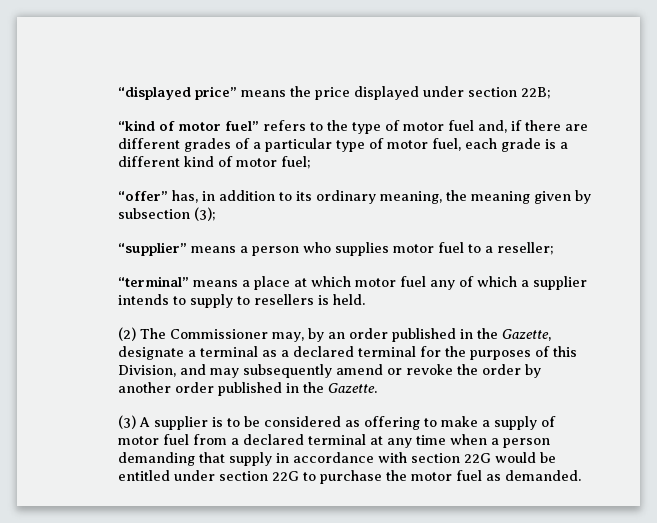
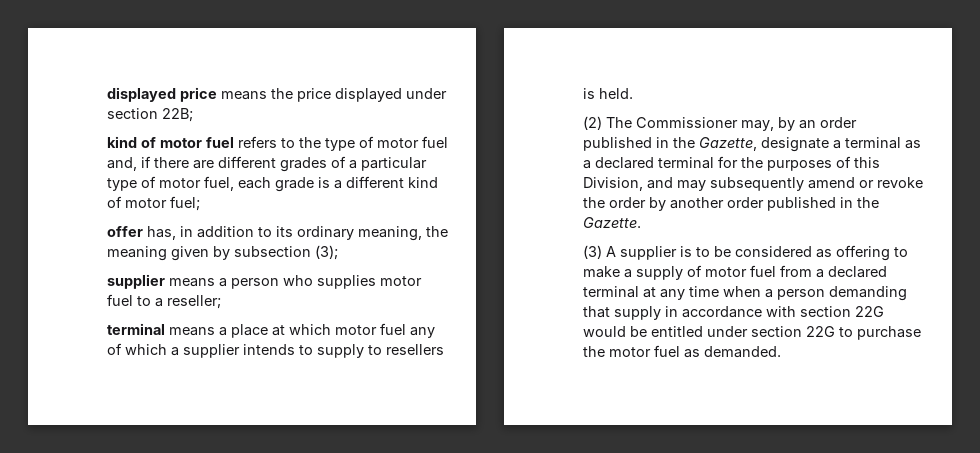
- “displayed price” means the price displayed under section 22B;
+ displayed price means the price displayed under section 22B;
- “kind of motor fuel” refers to the type of motor fuel and, if there are different grades of a particular type of motor fuel, each grade is a different kind of motor fuel;
+ kind of motor fuel refers to the type of motor fuel and, if there are different grades of a particular type of motor fuel, each grade is a different kind of motor fuel;
- “offer” has, in addition to its ordinary meaning, the meaning given by subsection (3);
+ offer has, in addition to its ordinary meaning, the meaning given by subsection (3);
- “supplier” means a person who supplies motor fuel to a reseller;
+ supplier means a person who supplies motor fuel to a reseller;
- “terminal” means a place at which motor fuel any of which a supplier intends to supply to resellers is held.
+ terminal means a place at which motor fuel any of which a supplier intends to supply to resellers is held.

